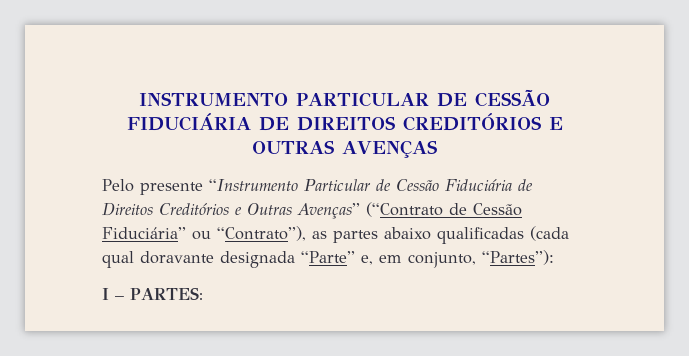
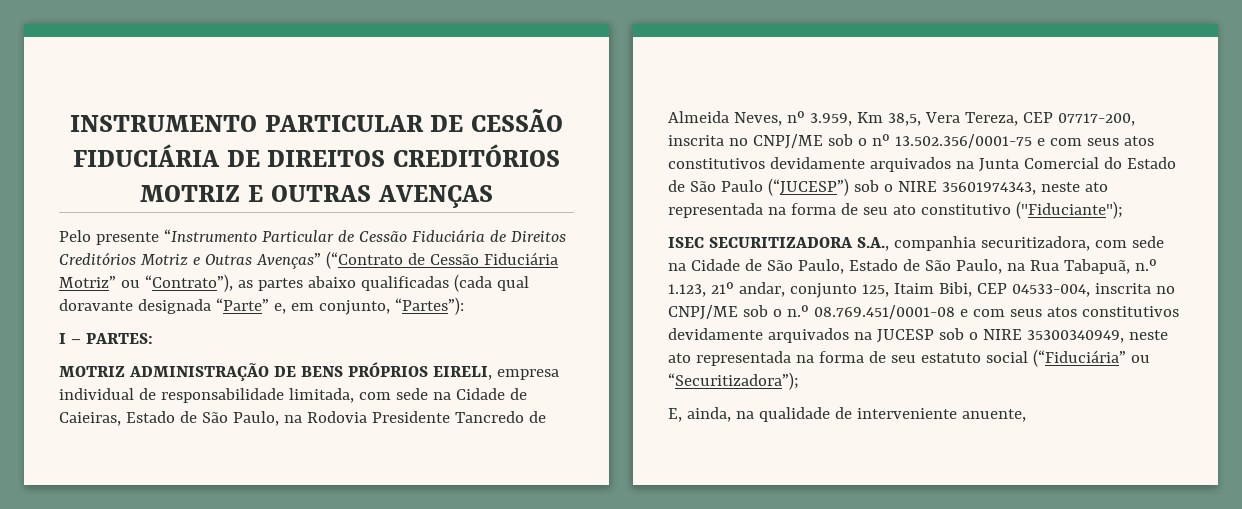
- INSTRUMENTO PARTICULAR DE CESSÃO FIDUCIÁRIA DE DIREITOS CREDITÓRIOS E OUTRAS AVENÇAS
+ INSTRUMENTO PARTICULAR DE CESSÃO FIDUCIÁRIA DE DIREITOS CREDITÓRIOS MOTRIZ E OUTRAS AVENÇAS
- Pelo presente “Instrumento Particular de Cessão Fiduciária de Direitos Creditórios e Outras Avenças” (“Contrato de Cessão Fiduciária” ou “Contrato”), as partes abaixo qualificadas (cada qual doravante designada “Parte” e, em conjunto, “Partes”):
+ Pelo presente “Instrumento Particular de Cessão Fiduciária de Direitos Creditórios Motriz e Outras Avenças” (“Contrato de Cessão Fiduciária Motriz” ou “Contrato”), as partes abaixo qualificadas (cada qual doravante designada “Parte” e, em conjunto, “Partes”):
+ MOTRIZ ADMINISTRAÇÃO DE BENS PRÓPRIOS EIRELI, empresa individual de responsabilidade limitada, com sede na Cidade de Caieiras, Estado de São Paulo, na Rodovia Presidente Tancredo de Almeida Neves, nº 3.959, Km 38,5, Vera Tereza, CEP 07717-200, inscrita no CNPJ/ME sob o nº 13.502.356/0001-75 e com seus atos constitutivos devidamente arquivados na Junta Comercial do Estado de São Paulo (“JUCESP”) sob o NIRE 35601974343, neste ato representada na forma de seu ato constitutivo ("Fiduciante");
+ ISEC SECURITIZADORA S.A., companhia securitizadora, com sede na Cidade de São Paulo, Estado de São Paulo, na Rua Tabapuã, n.º 1.123, 21º andar, conjunto 125, Itaim Bibi, CEP 04533-004, inscrita no CNPJ/ME sob o n.º 08.769.451/0001-08 e com seus atos constitutivos devidamente arquivados na JUCESP sob o NIRE 35300340949, neste ato representada na forma de seu estatuto social (“Fiduciária” ou “Securitizadora”);
+ E, ainda, na qualidade de interveniente anuente,

